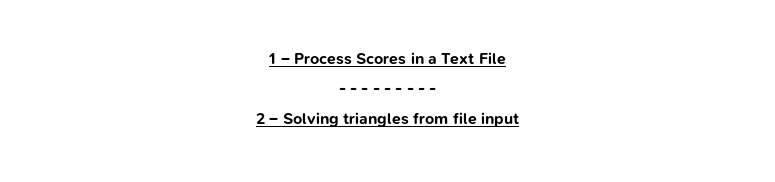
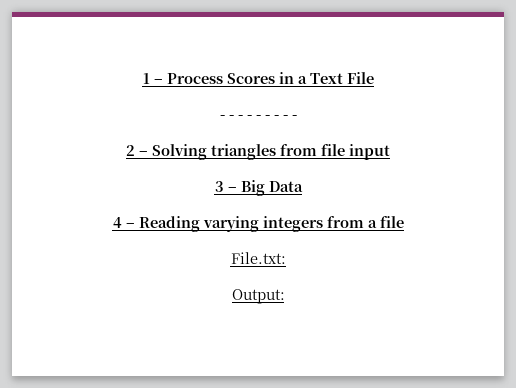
+ 3 – Big Data
+ 4 – Reading varying integers from a file
+ File.txt:
+ Output:

